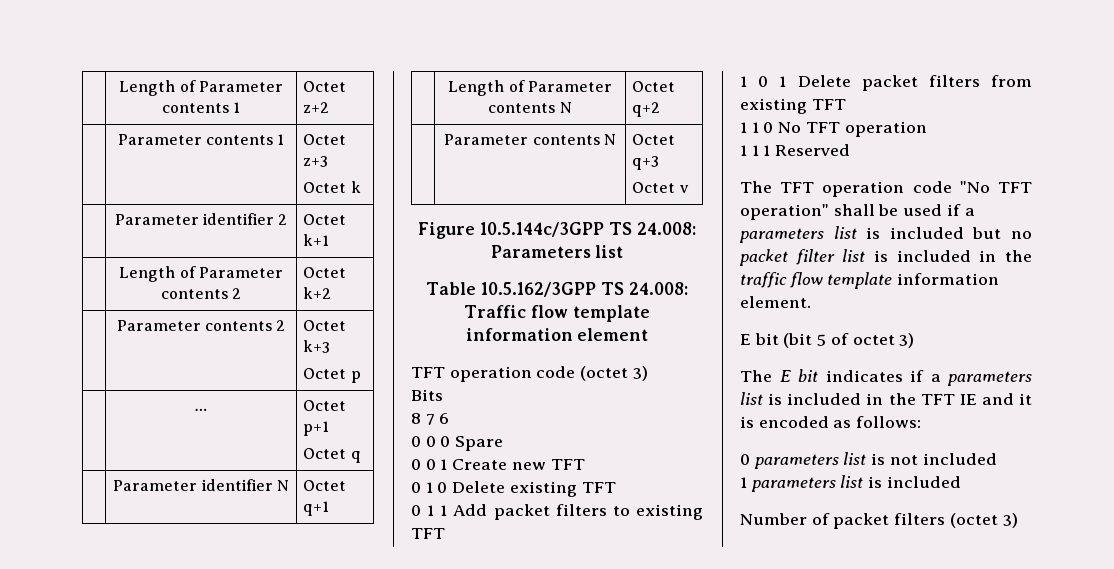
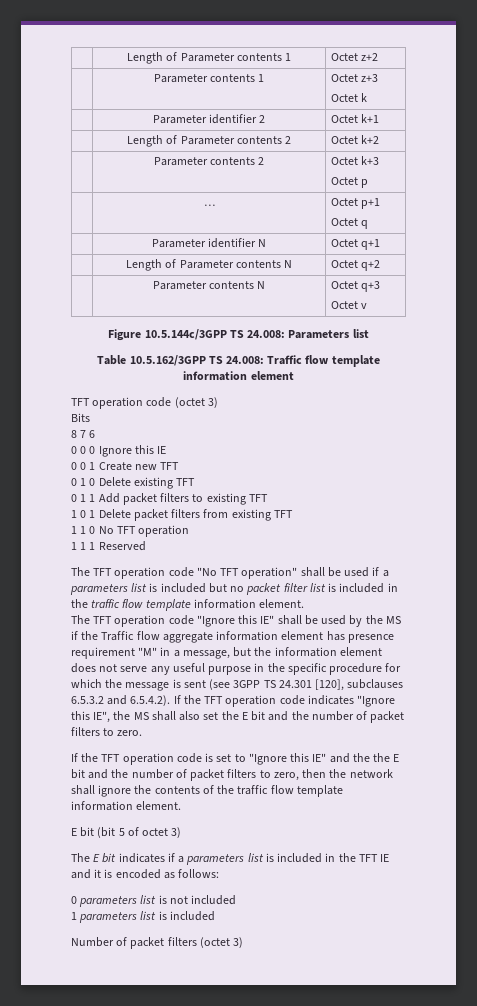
- 0 0 0 Spare
+ 0 0 0 Ignore this IE
+ The TFT operation code "Ignore this IE" shall be used by the MS if the Traffic flow aggregate information element has presence requirement "M" in a message, but the information element does not serve any useful purpose in the specific procedure for which the message is sent (see 3GPP TS 24.301 [120], subclauses 6.5.3.2 and 6.5.4.2). If the TFT operation code indicates "Ignore this IE", the MS shall also set the E bit and the number of packet filters to zero.
+ If the TFT operation code is set to "Ignore this IE" and the the E bit and the number of packet filters to zero, then the network shall ignore the contents of the traffic flow template information element.

